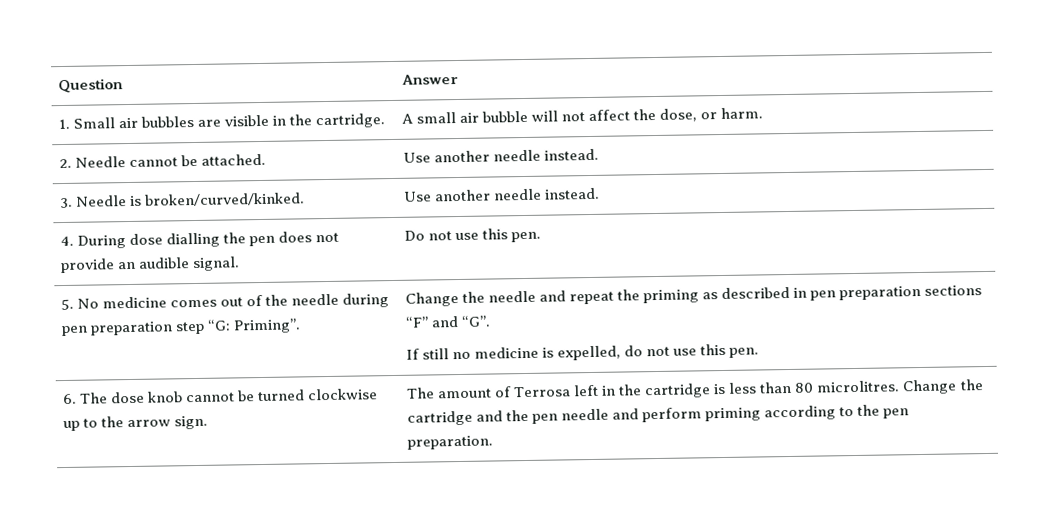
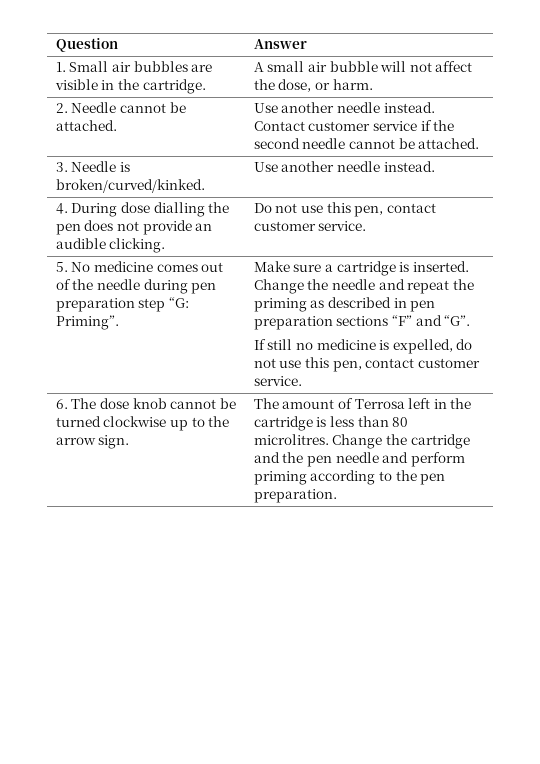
- 2. Needle cannot be attached. | Use another needle instead.
+ 2. Needle cannot be attached. | Use another needle instead. Contact customer service if the second needle cannot be attached.
- 4. During dose dialling the pen does not provide an audible signal. | Do not use this pen.
+ 4. During dose dialling the pen does not provide an audible clicking. | Do not use this pen, contact customer service.
+ Make sure a cartridge is inserted.
- If still no medicine is expelled, do not use this pen.
+ If still no medicine is expelled, do not use this pen, contact customer service.

